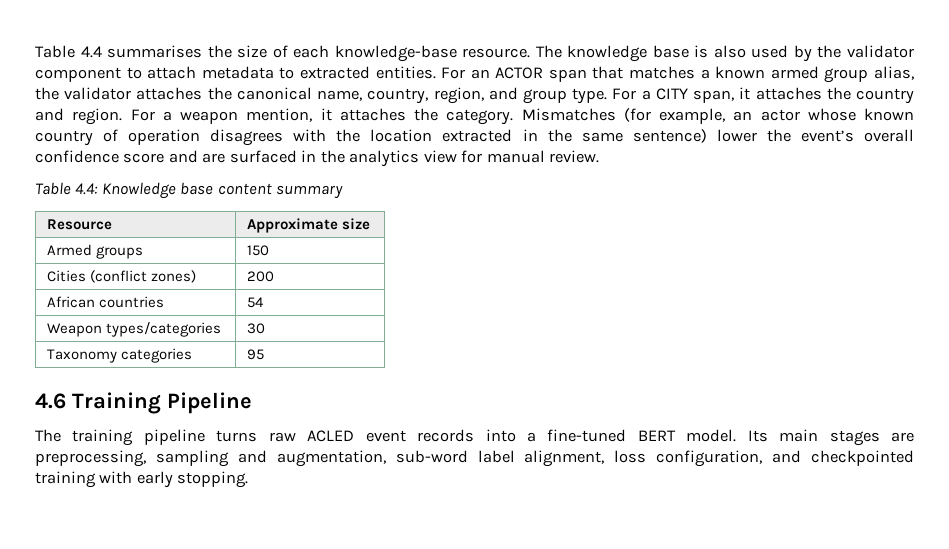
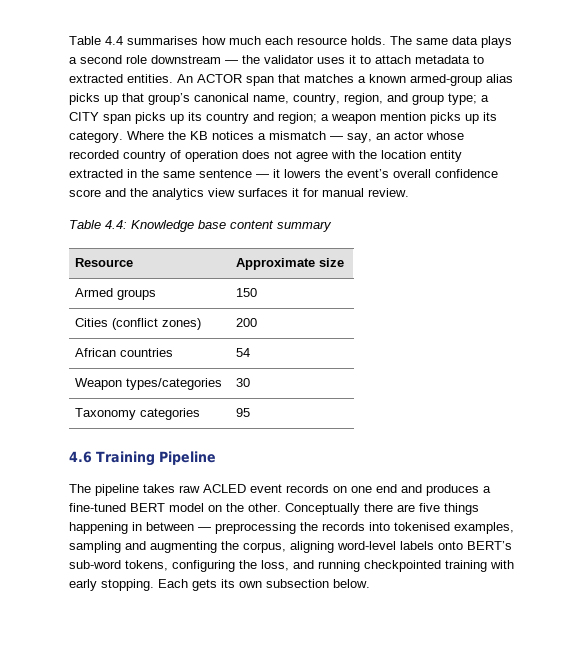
- Table 4.4 summarises the size of each knowledge-base resource. The knowledge base is also used by the validator component to attach metadata to extracted entities.
+ Table 4.4 summarises how much each resource holds. The same data plays a second role downstream — the validator uses it to attach metadata to extracted entities.
- For an ACTOR span that matches a known armed group alias, the validator attaches the canonical name, country, region, and group type. For a CITY span, it attaches the country and region. For a weapon mention, it attaches the category. Mismatches (for example, an actor whose known country of operation disagrees with the location extracted in the same sentence) lower the event’s overall confidence score and are surfaced in the analytics view for manual review.
+ An ACTOR span that matches a known armed-group alias picks up that group’s canonical name, country, region, and group type; a CITY span picks up its country and region; a weapon mention picks up its category. Where the KB notices a mismatch — say, an actor whose recorded country of operation does not agree with the location entity extracted in the same sentence — it lowers the event’s overall confidence score and the analytics view surfaces it for manual review.
- The training pipeline turns raw ACLED event records into a fine-tuned BERT model. Its main stages are preprocessing, sampling and augmentation, sub-word label alignment, loss configuration, and checkpointed training with early stopping.
+ The pipeline takes raw ACLED event records on one end and produces a fine-tuned BERT model on the other. Conceptually there are five things happening in between — preprocessing the records into tokenised examples, sampling and augmenting the corpus, aligning word-level labels onto BERT’s sub-word tokens, configuring the loss, and running checkpointed training with early stopping.
+ Each gets its own subsection below.

